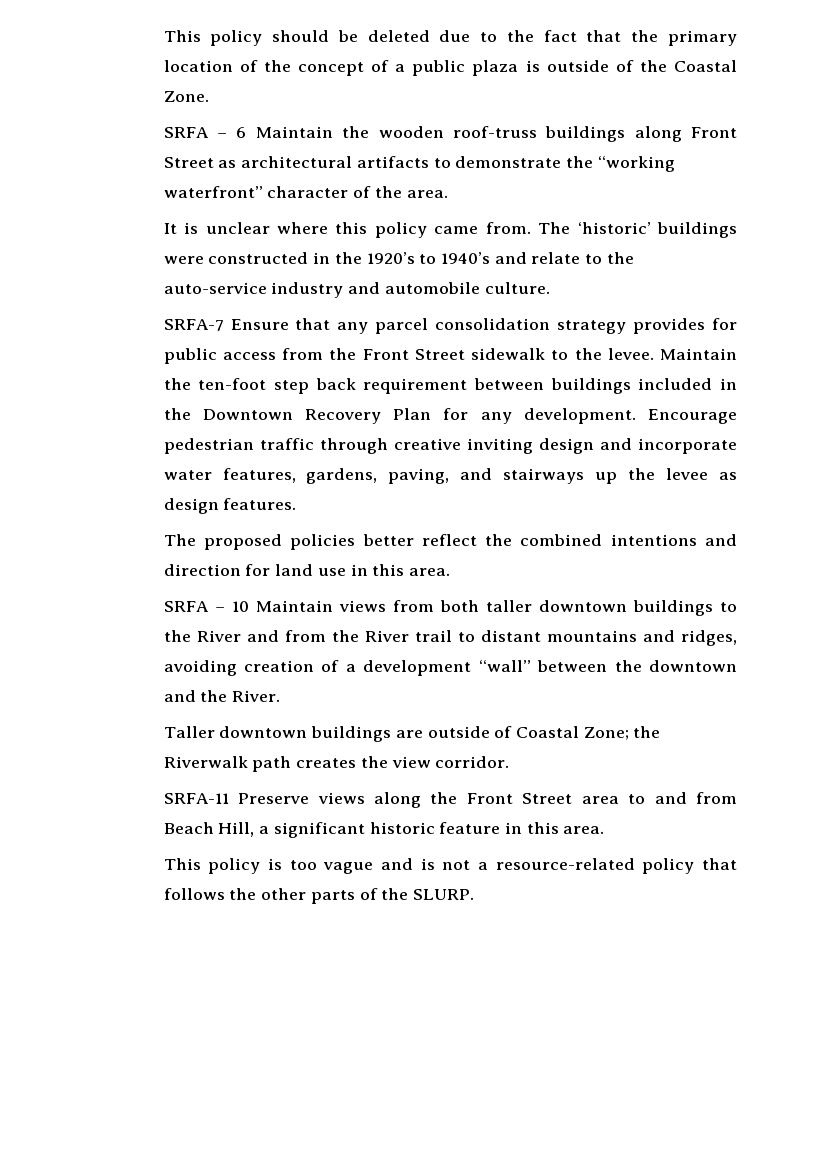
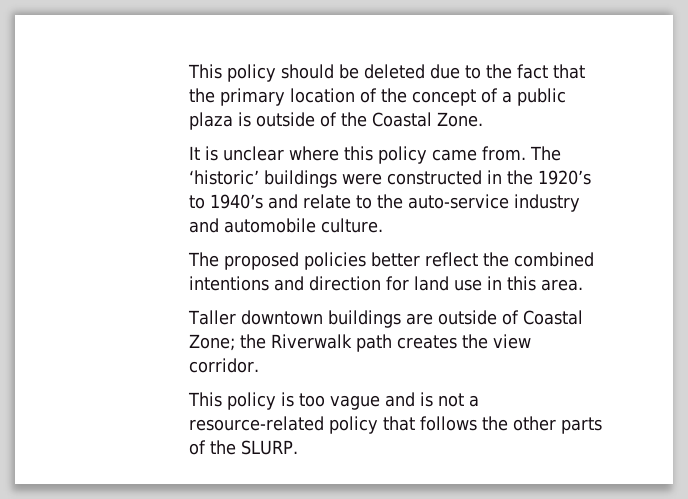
- SRFA – 6 Maintain the wooden roof-truss buildings along Front Street as architectural artifacts to demonstrate the “working waterfront” character of the area.
- SRFA-7 Ensure that any parcel consolidation strategy provides for public access from the Front Street sidewalk to the levee. Maintain the ten-foot step back requirement between buildings included in the Downtown Recovery Plan for any development. Encourage pedestrian traffic through creative inviting design and incorporate water features, gardens, paving, and stairways up the levee as design features.
- SRFA – 10 Maintain views from both taller downtown buildings to the River and from the River trail to distant mountains and ridges, avoiding creation of a development “wall” between the downtown and the River.
- SRFA-11 Preserve views along the Front Street area to and from Beach Hill, a significant historic feature in this area.

